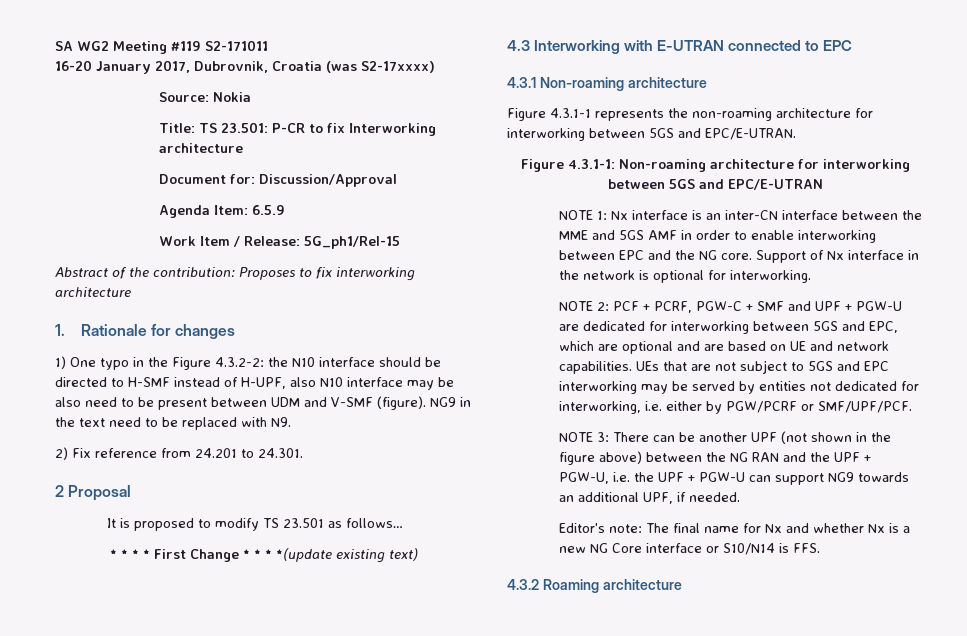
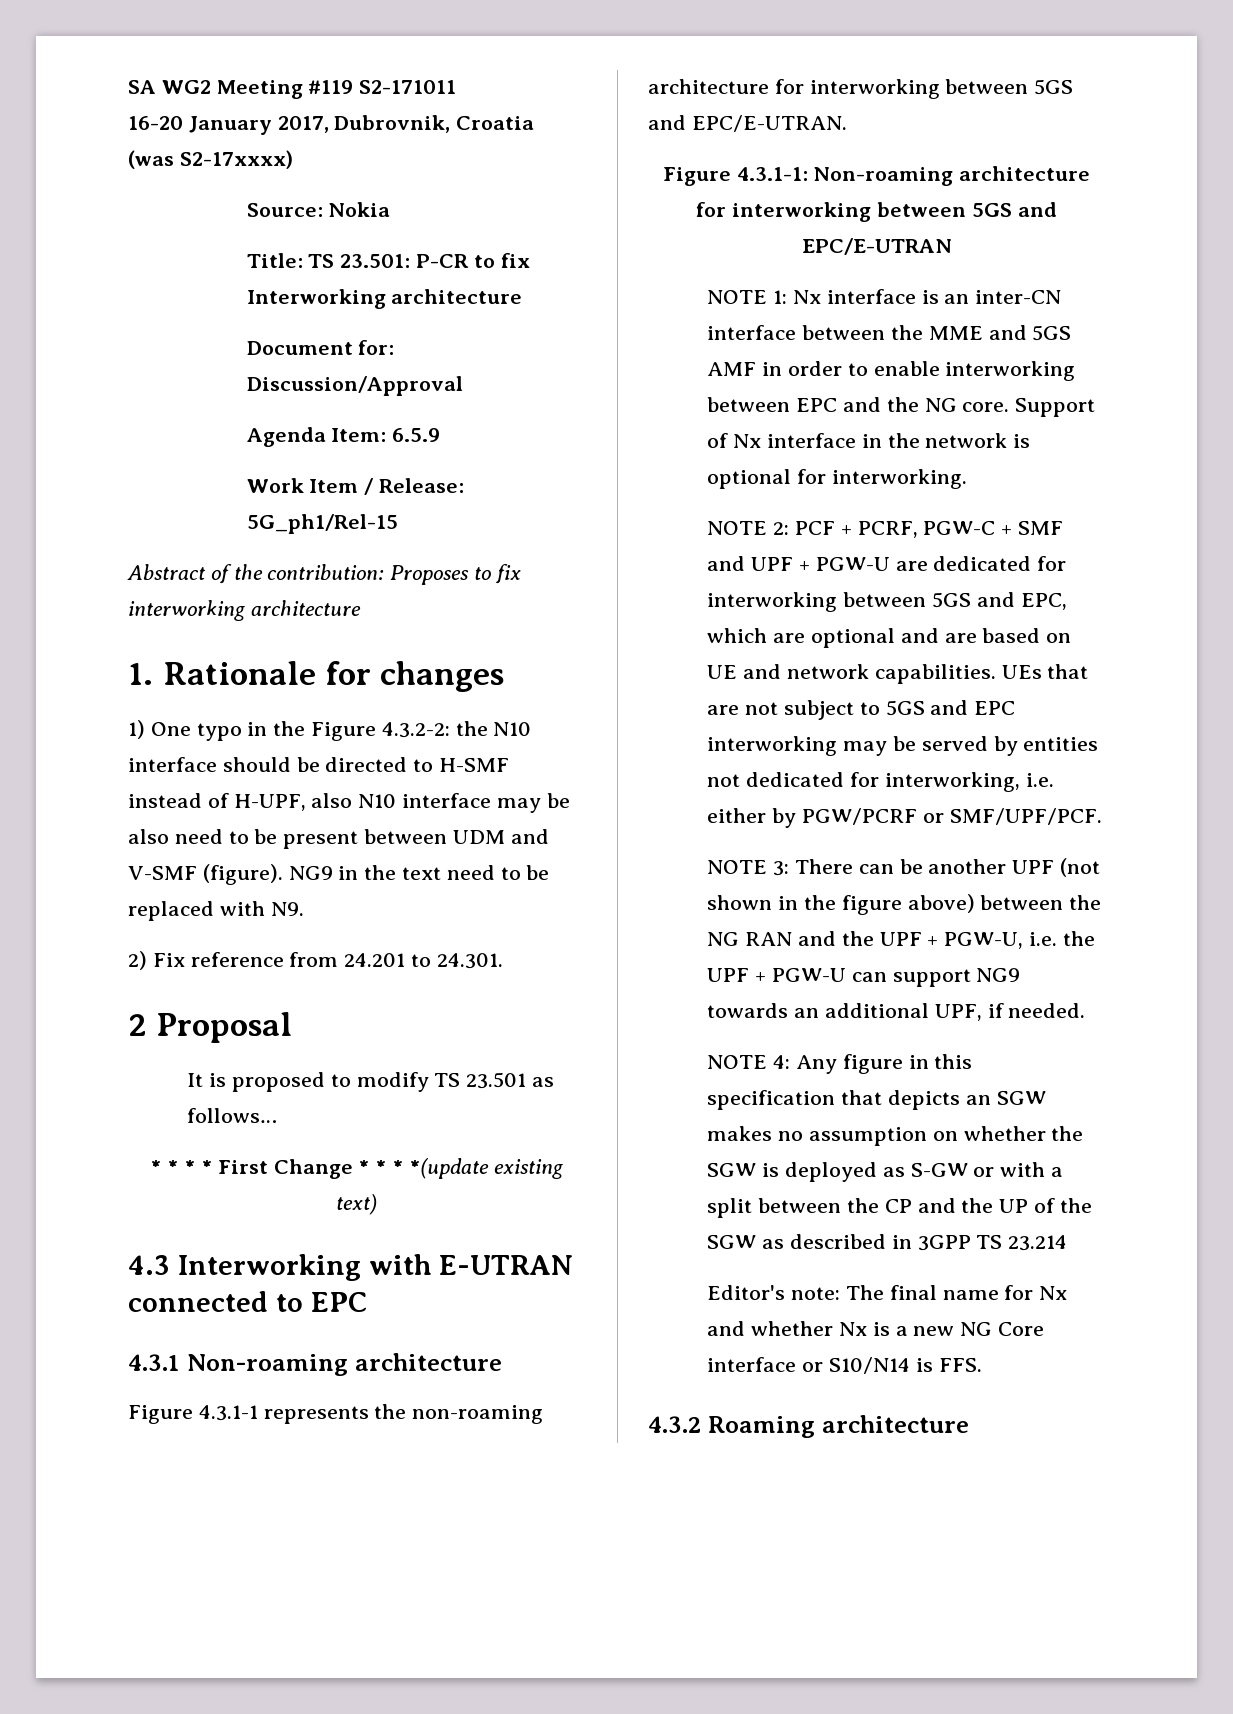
+ NOTE 4: Any figure in this specification that depicts an SGW makes no assumption on whether the SGW is deployed as S-GW or with a split between the CP and the UP of the SGW as described in 3GPP TS 23.214

